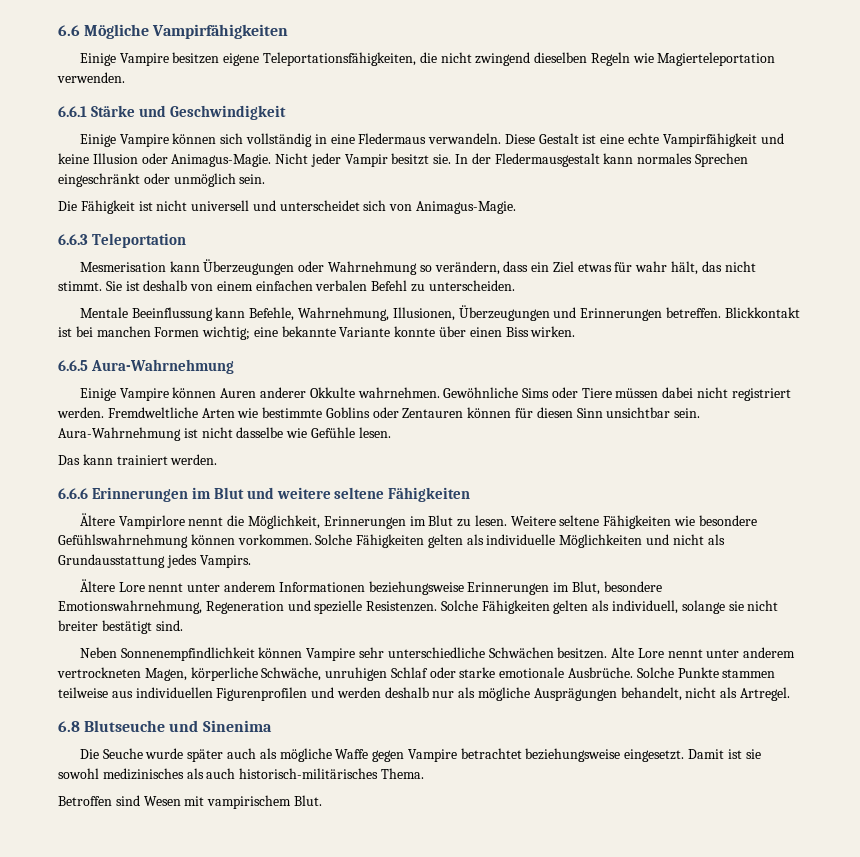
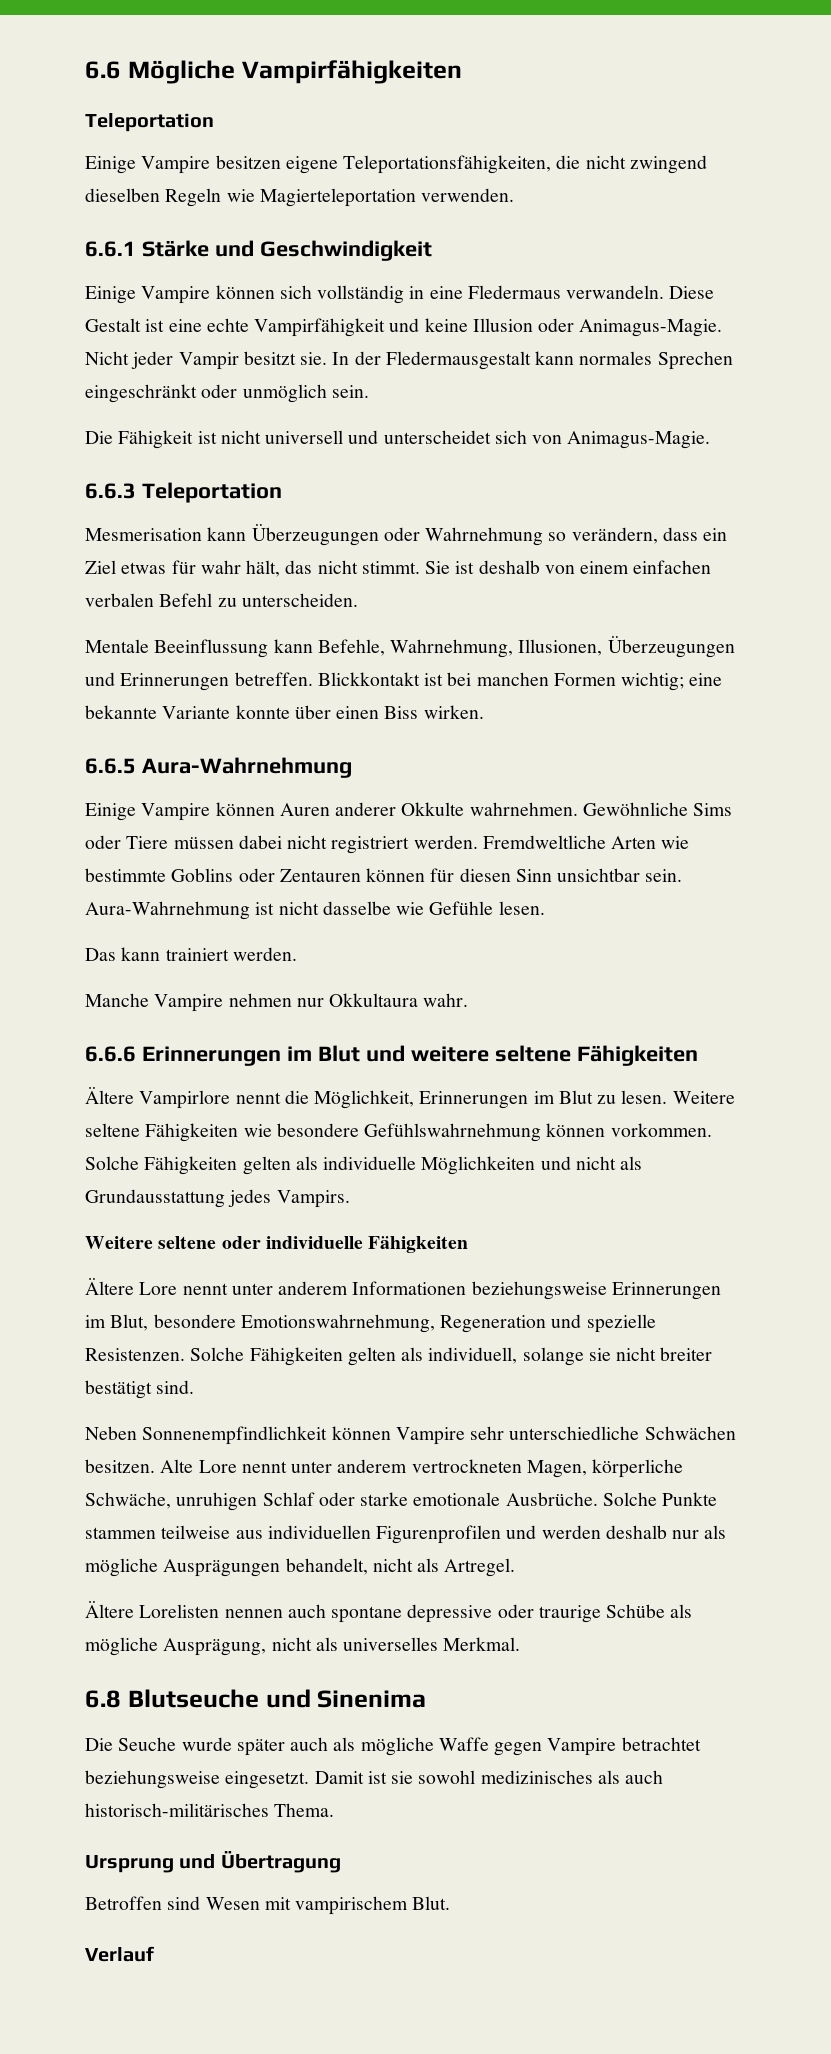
  6.6 Mögliche Vampirfähigkeiten
+ Teleportation
+ Manche Vampire nehmen nur Okkultaura wahr.
+ Weitere seltene oder individuelle Fähigkeiten
+ Ältere Lorelisten nennen auch spontane depressive oder traurige Schübe als mögliche Ausprägung, nicht als universelles Merkmal.
+ Ursprung und Übertragung
+ Verlauf

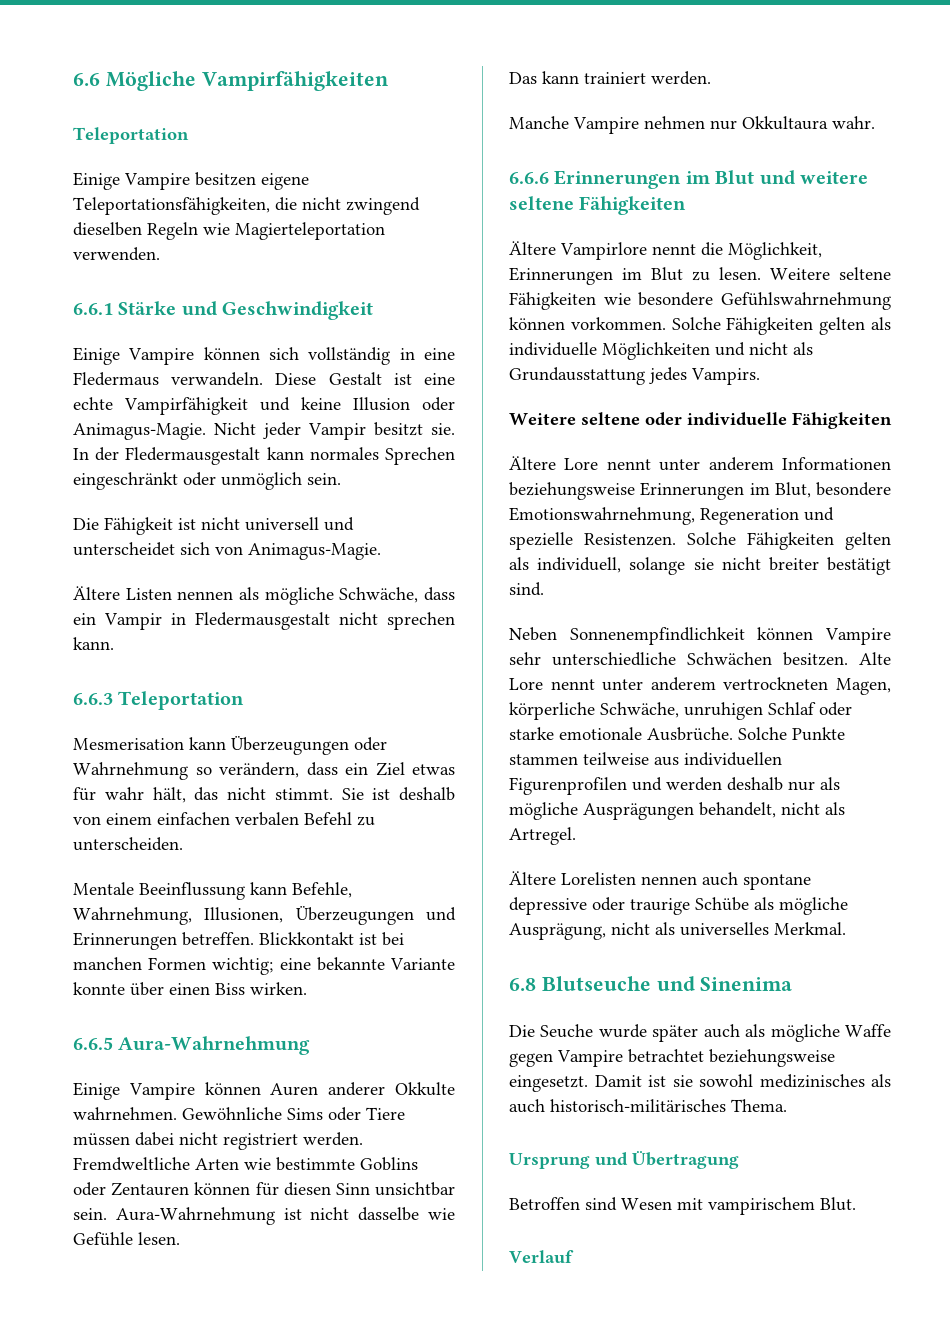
+ Ältere Listen nennen als mögliche Schwäche, dass ein Vampir in Fledermausgestalt nicht sprechen kann.

